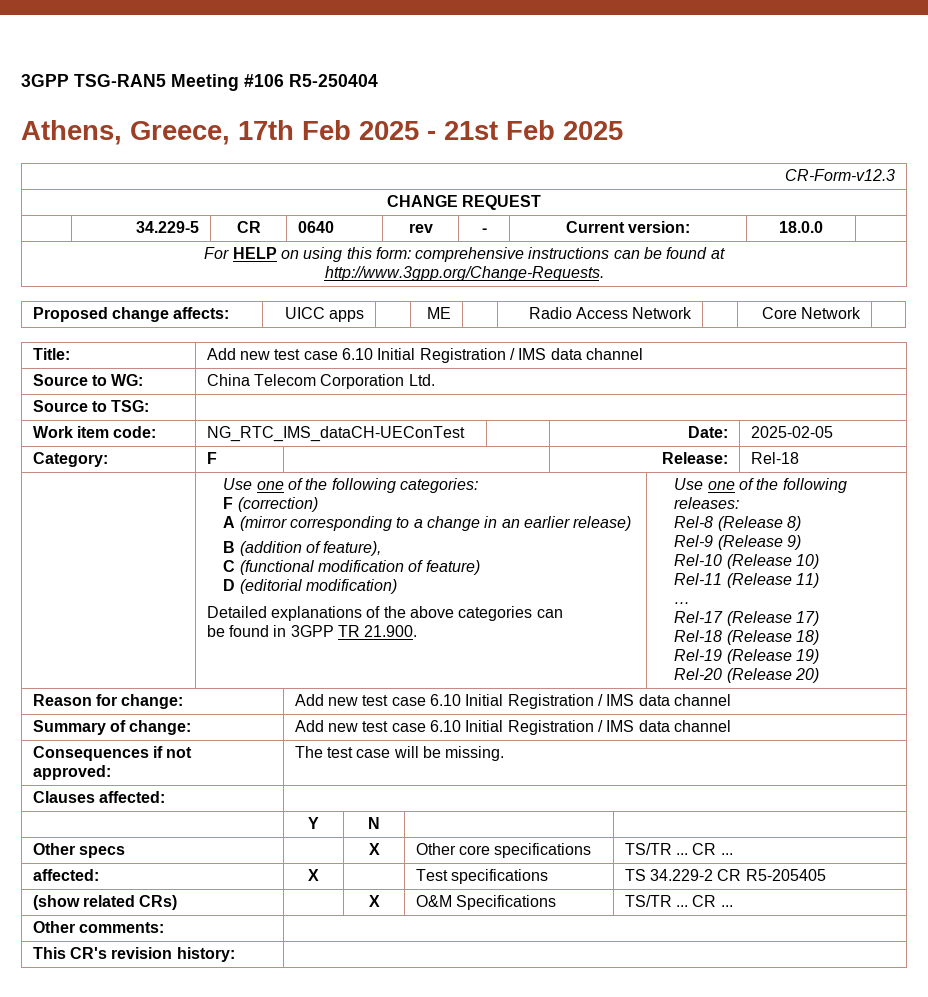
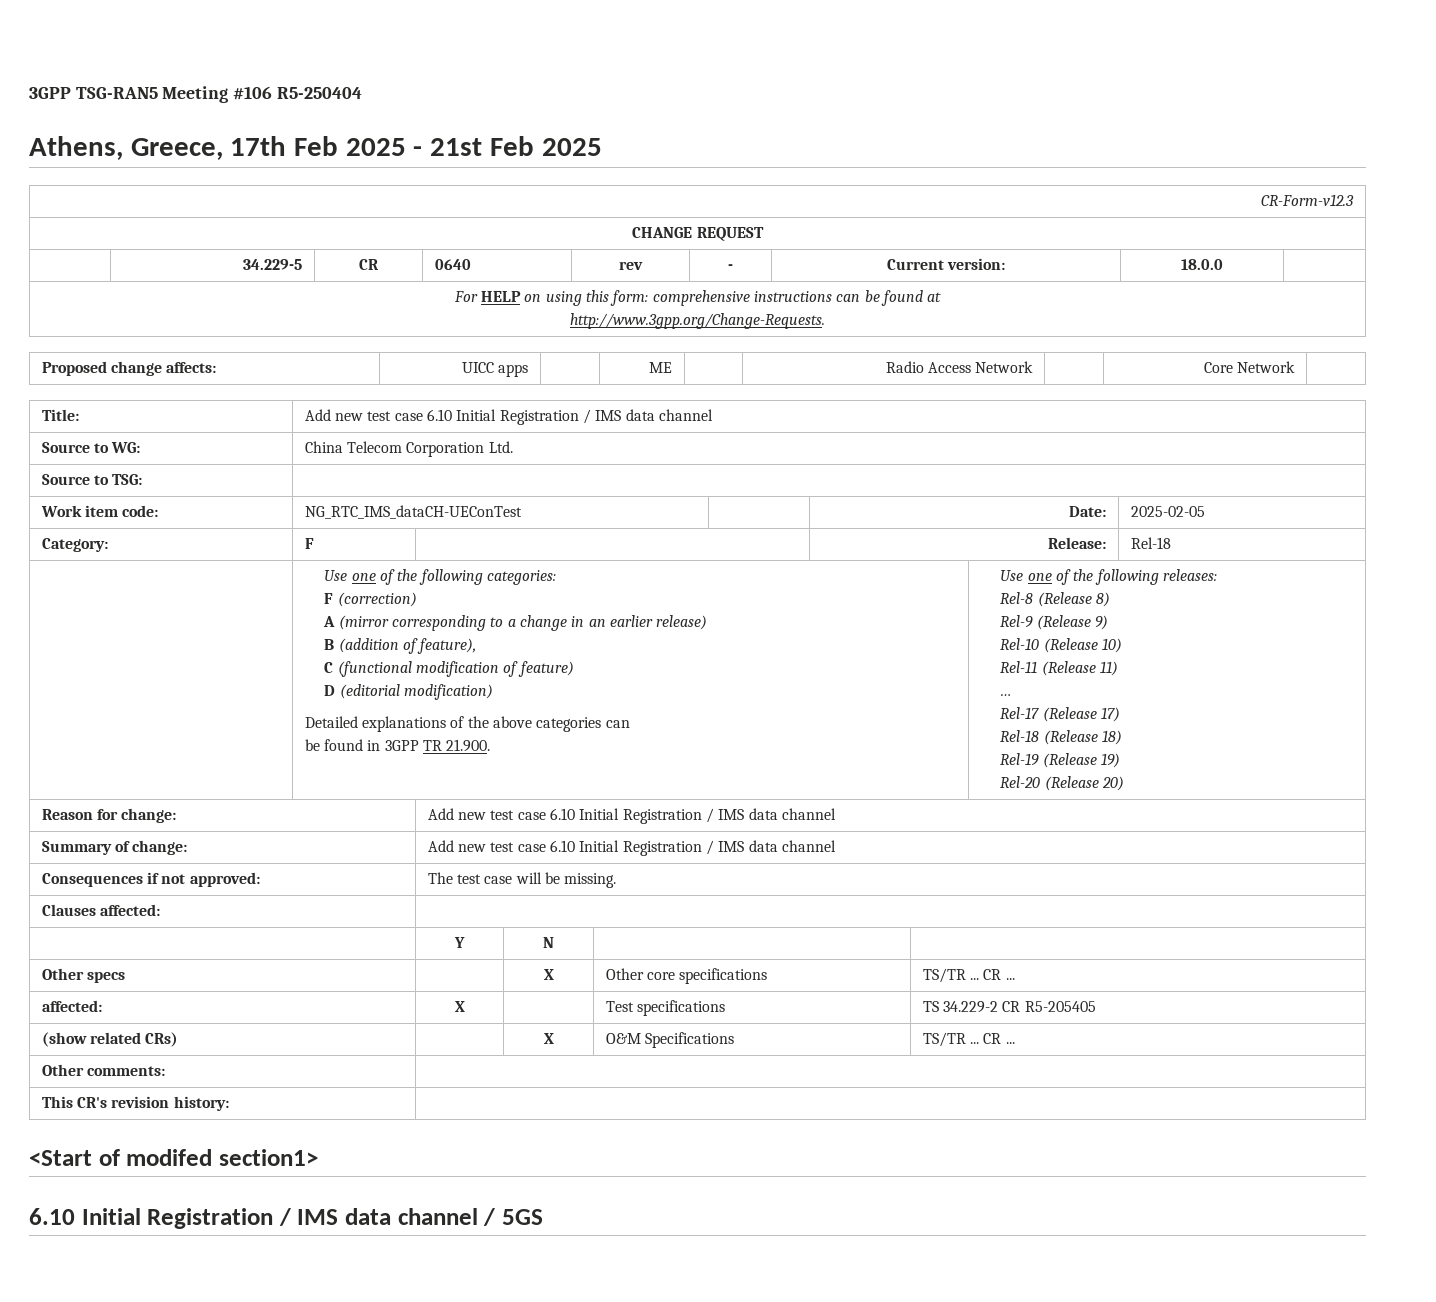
+ <Start of modifed section1>
+ 6.10 Initial Registration / IMS data channel / 5GS

